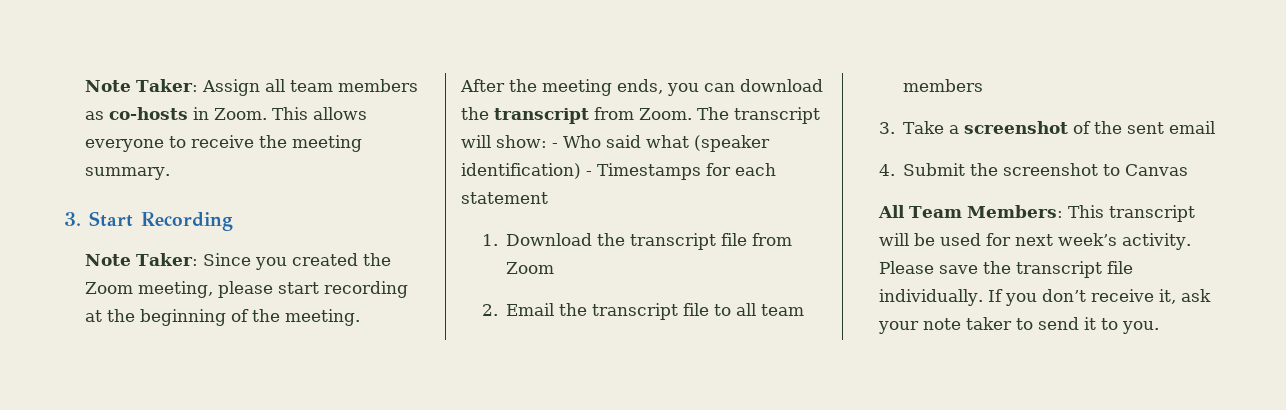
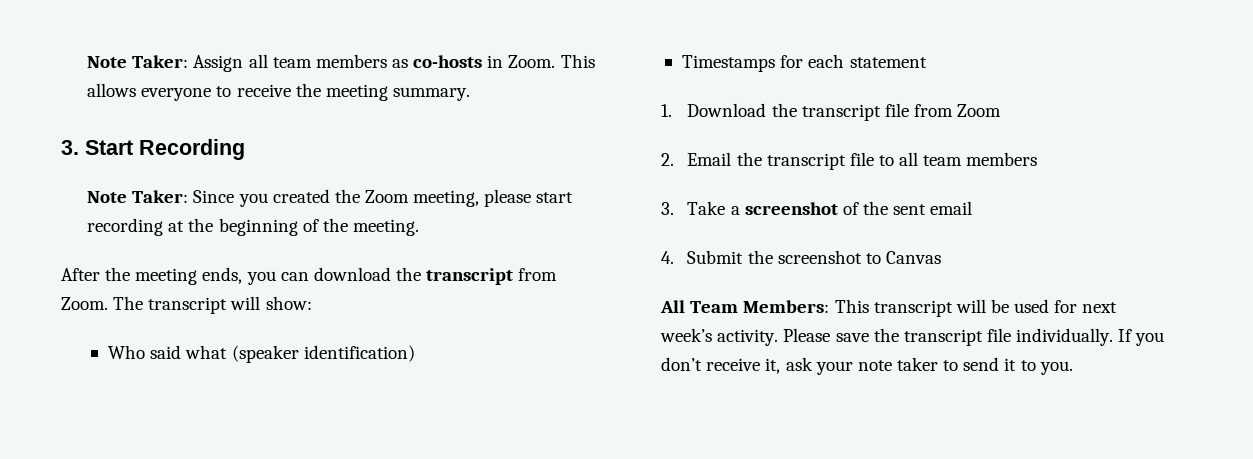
- The transcript will show: - Who said what (speaker identification) - Timestamps for each statement
+ The transcript will show:
+ Who said what (speaker identification)
+ Timestamps for each statement

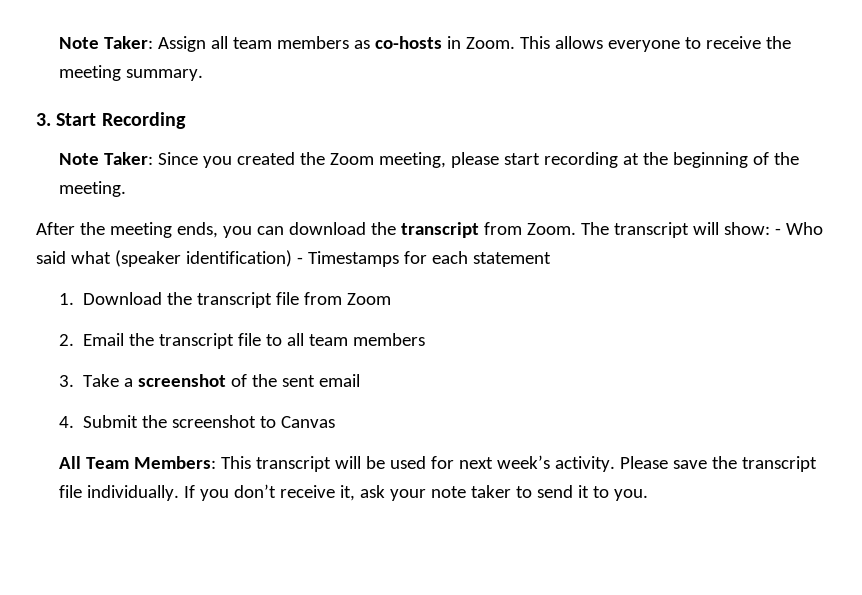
- The transcript will show:
- Who said what (speaker identification)
- Timestamps for each statement
+ The transcript will show: - Who said what (speaker identification) - Timestamps for each statement

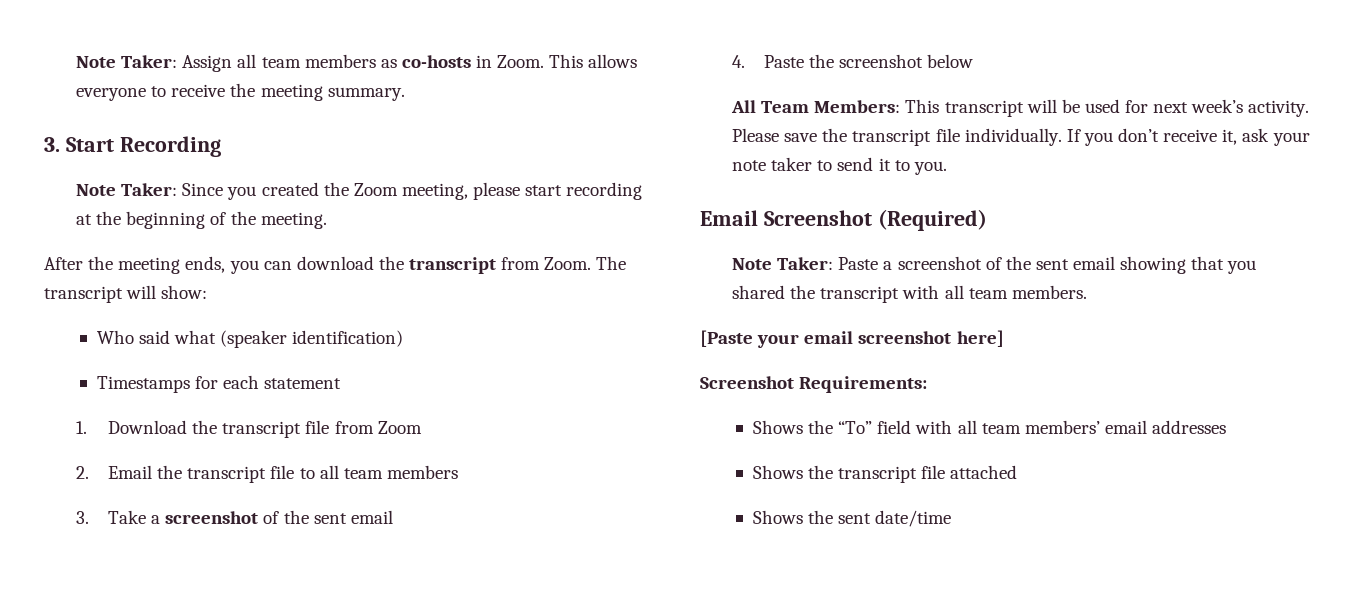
- The transcript will show: - Who said what (speaker identification) - Timestamps for each statement
+ The transcript will show:
+ Who said what (speaker identification)
+ Timestamps for each statement
- 4. Submit the screenshot to Canvas
+ 4. Paste the screenshot below
+ Email Screenshot (Required)
+ Note Taker: Paste a screenshot of the sent email showing that you shared the transcript with all team members.
+ [Paste your email screenshot here]
+ Screenshot Requirements:
+ Shows the “To” field with all team members’ email addresses
+ Shows the transcript file attached
+ Shows the sent date/time

